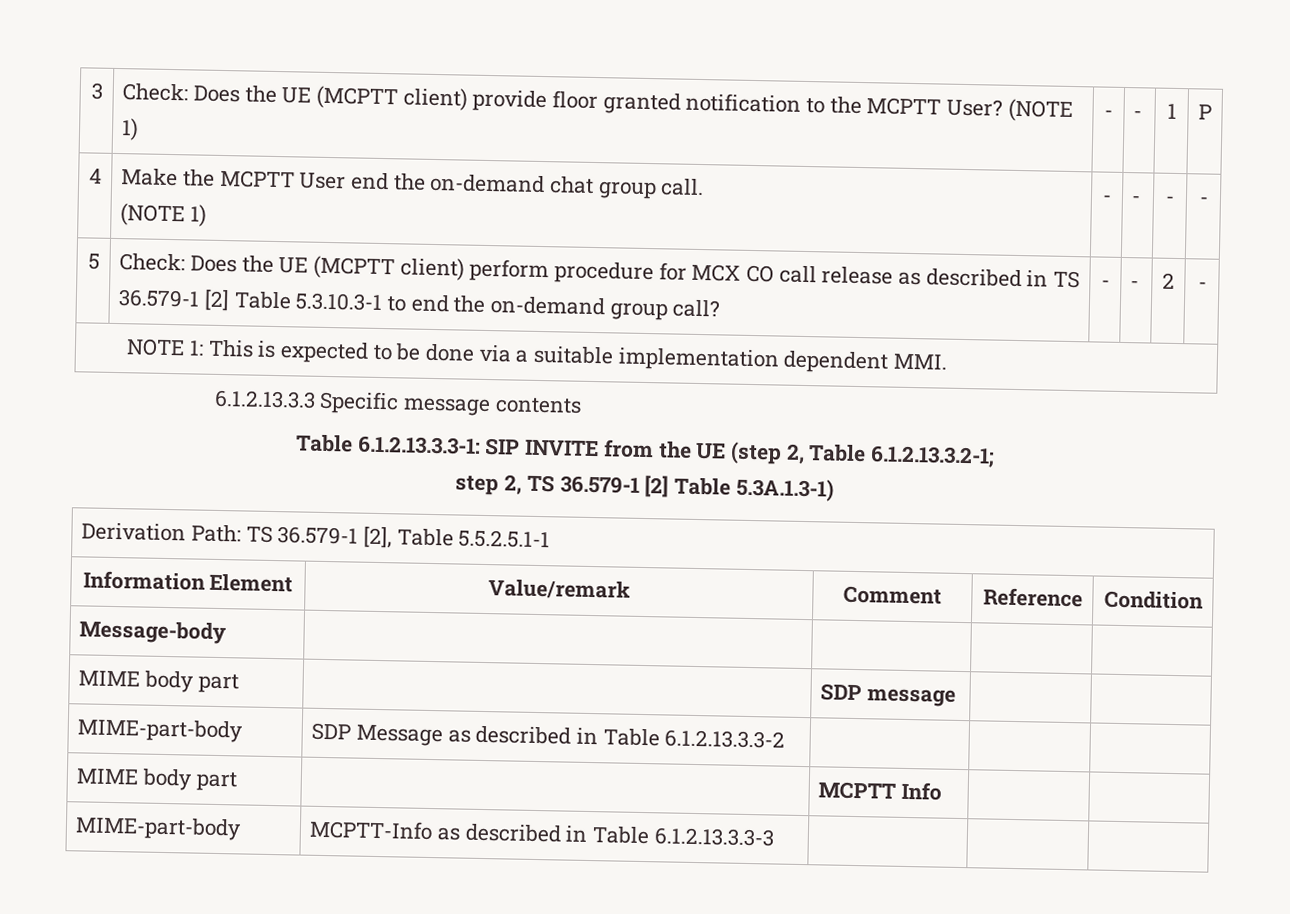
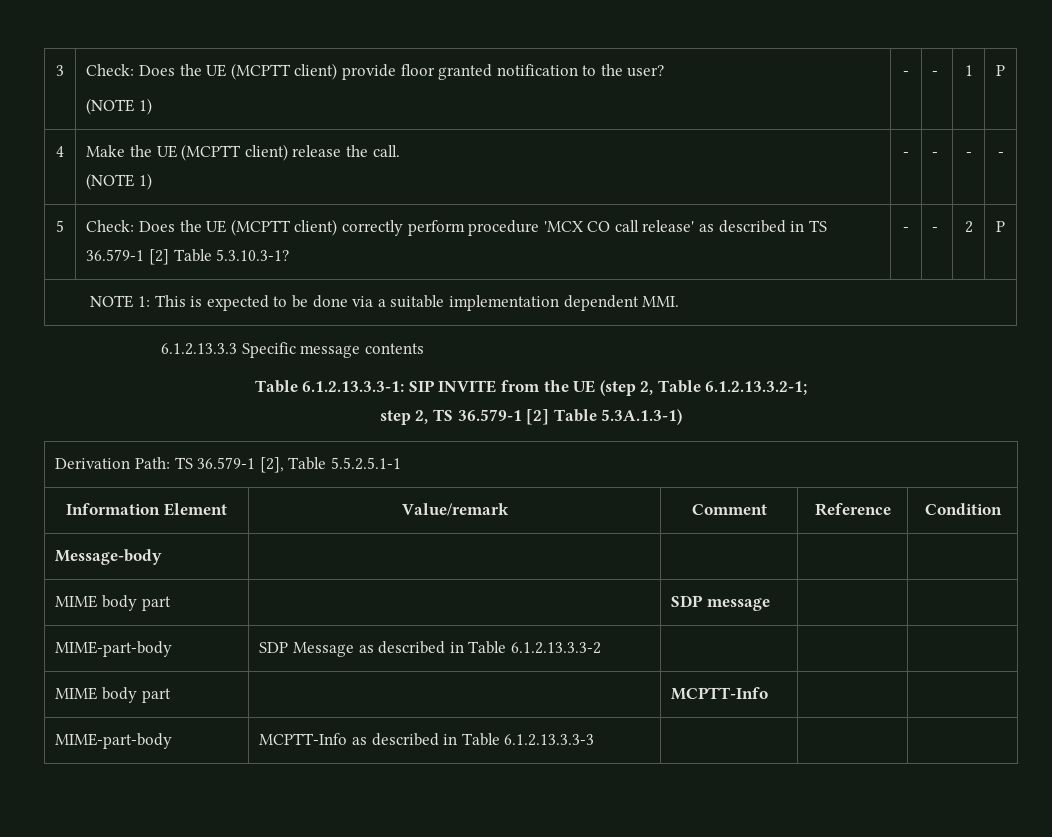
- 3 | Check: Does the UE (MCPTT client) provide floor granted notification to the MCPTT User? (NOTE 1) | - | - | 1 | P
+ 3 | Check: Does the UE (MCPTT client) provide floor granted notification to the user?
+ (NOTE 1) | - | - | 1 | P
- 4 | Make the MCPTT User end the on-demand chat group call.
+ 4 | Make the UE (MCPTT client) release the call.
- 5 | Check: Does the UE (MCPTT client) perform procedure for MCX CO call release as described in TS 36.579-1 [2] Table 5.3.10.3-1 to end the on-demand group call? | - | - | 2 | -
+ 5 | Check: Does the UE (MCPTT client) correctly perform procedure 'MCX CO call release' as described in TS 36.579-1 [2] Table 5.3.10.3-1? | - | - | 2 | P
- MIME body part | | MCPTT Info | |
+ MIME body part | | MCPTT-Info | |

